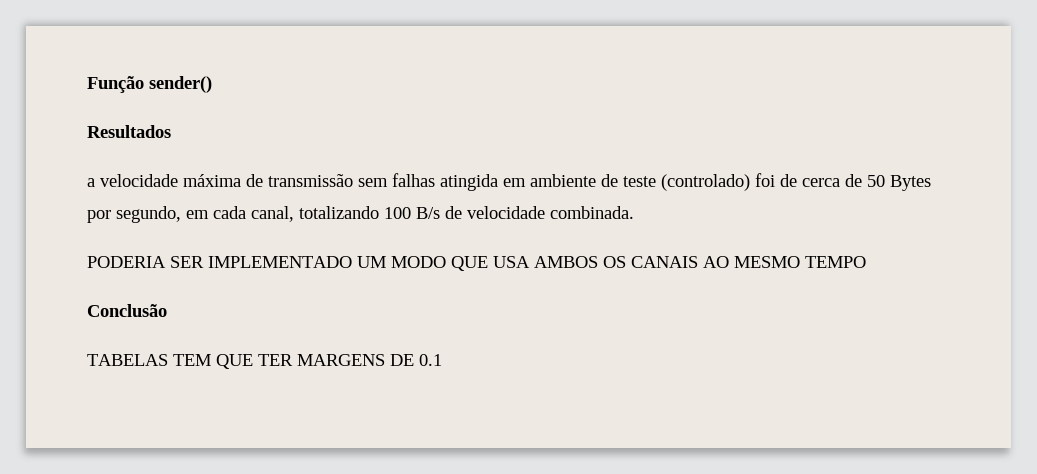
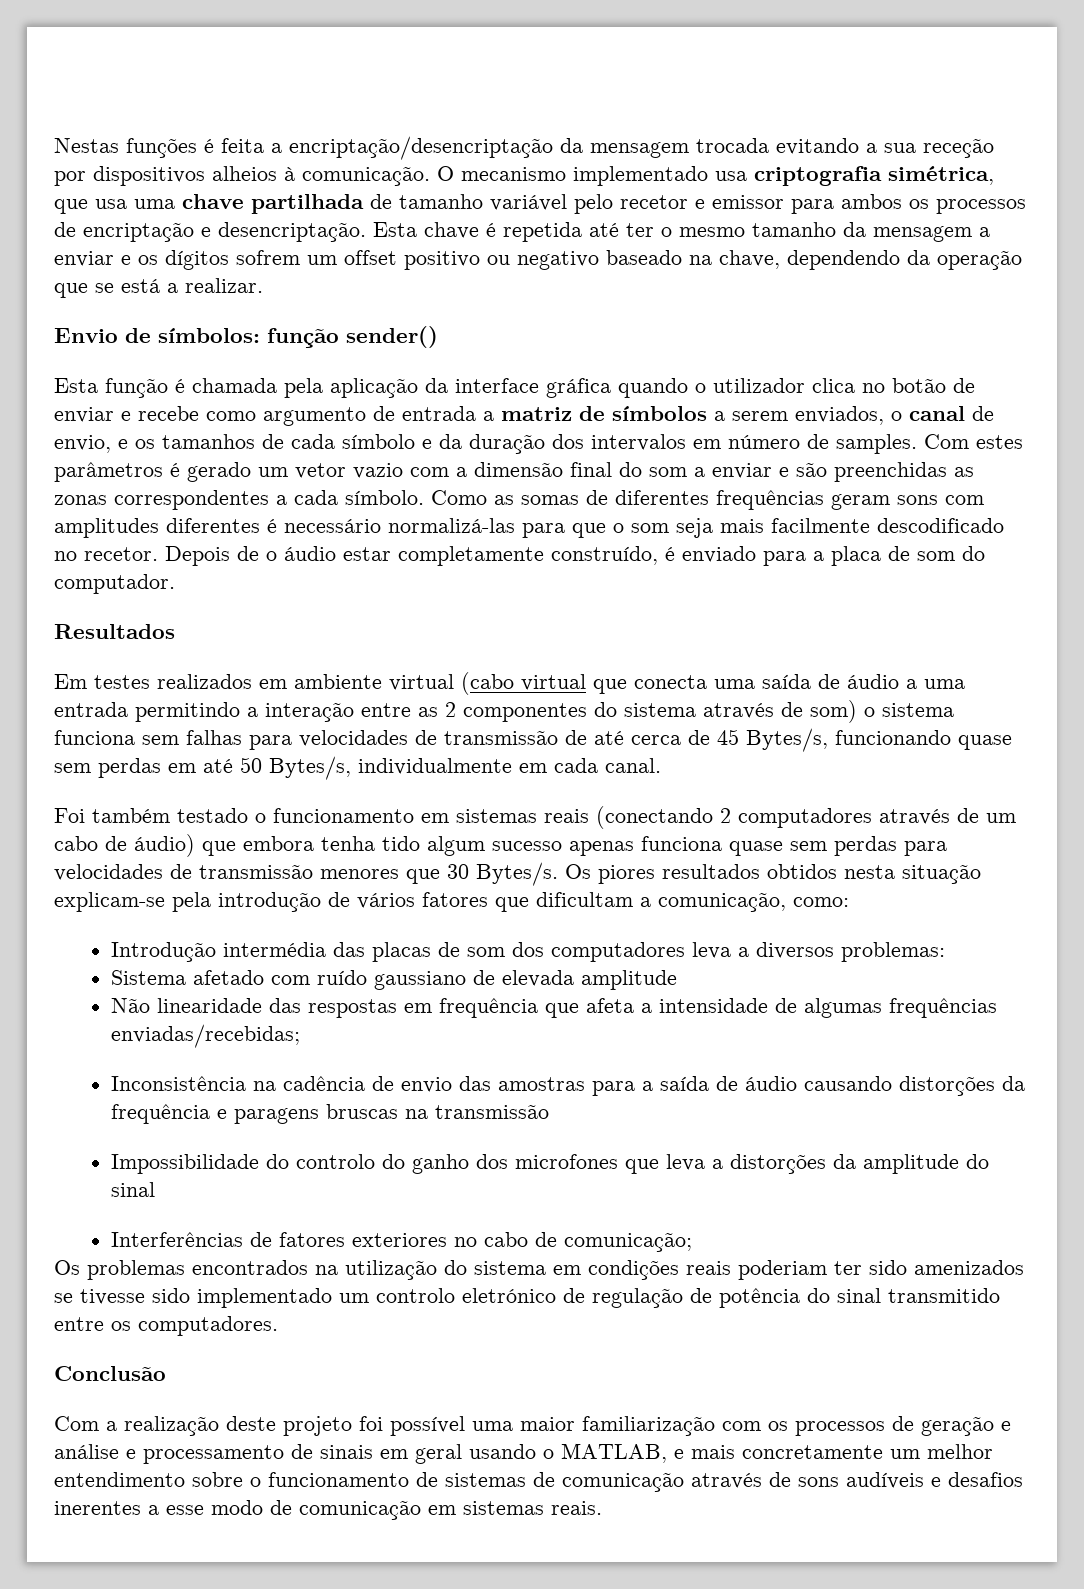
- Função sender()
+ Nestas funções é feita a encriptação/desencriptação da mensagem trocada evitando a sua receção por dispositivos alheios à comunicação. O mecanismo implementado usa criptografia simétrica, que usa uma chave partilhada de tamanho variável pelo recetor e emissor para ambos os processos de encriptação e desencriptação. Esta chave é repetida até ter o mesmo tamanho da mensagem a enviar e os dígitos sofrem um offset positivo ou negativo baseado na chave, dependendo da operação que se está a realizar.
+ Envio de símbolos: função sender()
+ Esta função é chamada pela aplicação da interface gráfica quando o utilizador clica no botão de enviar e recebe como argumento de entrada a matriz de símbolos a serem enviados, o canal de envio, e os tamanhos de cada símbolo e da duração dos intervalos em número de samples. Com estes parâmetros é gerado um vetor vazio com a dimensão final do som a enviar e são preenchidas as zonas correspondentes a cada símbolo. Como as somas de diferentes frequências geram sons com amplitudes diferentes é necessário normalizá-las para que o som seja mais facilmente descodificado no recetor. Depois de o áudio estar completamente construído, é enviado para a placa de som do computador.
  Resultados
- a velocidade máxima de transmissão sem falhas atingida em ambiente de teste (controlado) foi de cerca de 50 Bytes por segundo, em cada canal, totalizando 100 B/s de velocidade combinada.
- PODERIA SER IMPLEMENTADO UM MODO QUE USA AMBOS OS CANAIS AO MESMO TEMPO
+ Em testes realizados em ambiente virtual (cabo virtual que conecta uma saída de áudio a uma entrada permitindo a interação entre as 2 componentes do sistema através de som) o sistema funciona sem falhas para velocidades de transmissão de até cerca de 45 Bytes/s, funcionando quase sem perdas em até 50 Bytes/s, individualmente em cada canal.
+ Foi também testado o funcionamento em sistemas reais (conectando 2 computadores através de um cabo de áudio) que embora tenha tido algum sucesso apenas funciona quase sem perdas para velocidades de transmissão menores que 30 Bytes/s. Os piores resultados obtidos nesta situação explicam-se pela introdução de vários fatores que dificultam a comunicação, como:
+ Introdução intermédia das placas de som dos computadores leva a diversos problemas:
+ Sistema afetado com ruído gaussiano de elevada amplitude
+ Não linearidade das respostas em frequência que afeta a intensidade de algumas frequências enviadas/recebidas;
+ Inconsistência na cadência de envio das amostras para a saída de áudio causando distorções da frequência e paragens bruscas na transmissão
+ Impossibilidade do controlo do ganho dos microfones que leva a distorções da amplitude do sinal
+ Interferências de fatores exteriores no cabo de comunicação;
+ Os problemas encontrados na utilização do sistema em condições reais poderiam ter sido amenizados se tivesse sido implementado um controlo eletrónico de regulação de potência do sinal transmitido entre os computadores.
  Conclusão
- TABELAS TEM QUE TER MARGENS DE 0.1
+ Com a realização deste projeto foi possível uma maior familiarização com os processos de geração e análise e processamento de sinais em geral usando o MATLAB, e mais concretamente um melhor entendimento sobre o funcionamento de sistemas de comunicação através de sons audíveis e desafios inerentes a esse modo de comunicação em sistemas reais.

